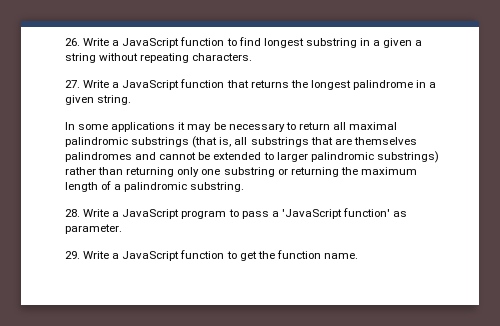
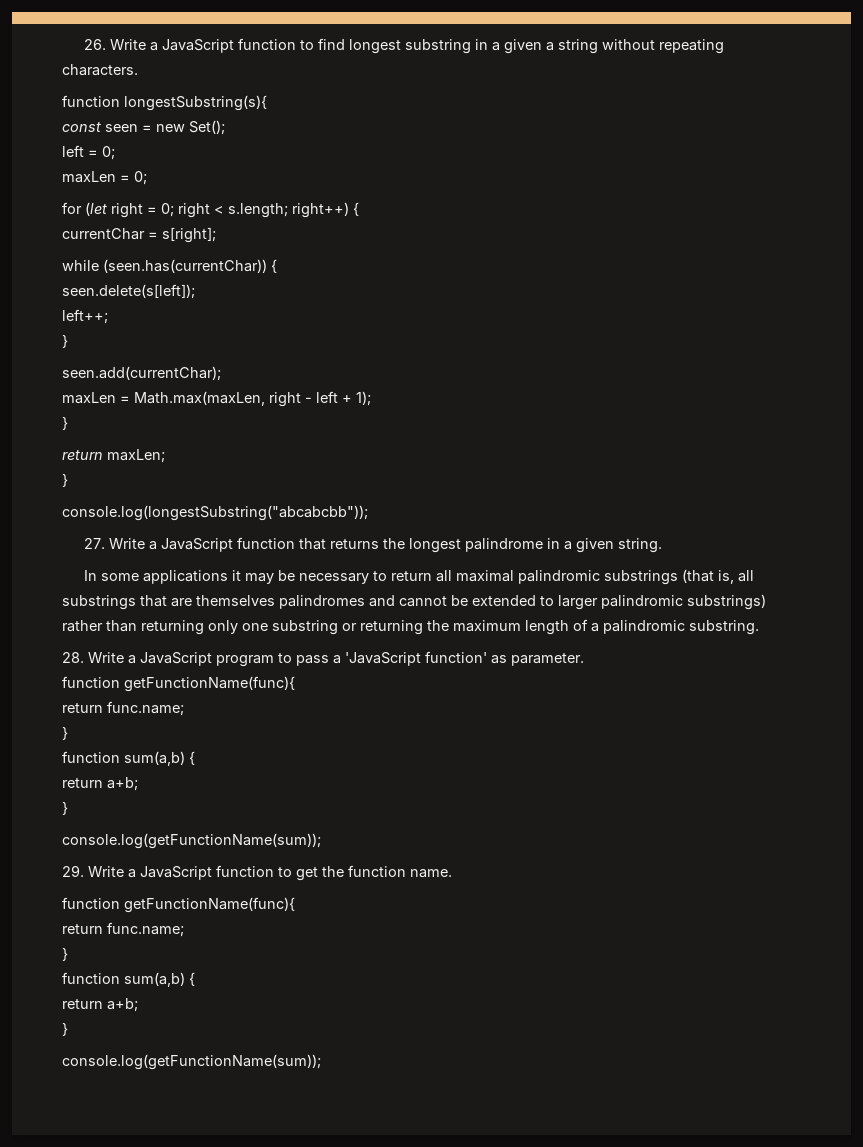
+ function longestSubstring(s){
+ const seen = new Set();
+ left = 0;
+ maxLen = 0;
+ for (let right = 0; right < s.length; right++) {
+ currentChar = s[right];
+ while (seen.has(currentChar)) {
+ seen.delete(s[left]);
+ left++;
+ }
+ seen.add(currentChar);
+ maxLen = Math.max(maxLen, right - left + 1);
+ }
+ return maxLen;
+ }
+ console.log(longestSubstring("abcabcbb"));
  28. Write a JavaScript program to pass a 'JavaScript function' as parameter.
+ function getFunctionName(func){
+ return func.name;
+ }
+ function sum(a,b) {
+ return a+b;
+ }
+ console.log(getFunctionName(sum));
  29. Write a JavaScript function to get the function name.
+ function getFunctionName(func){
+ return func.name;
+ }
+ function sum(a,b) {
+ return a+b;
+ }
+ console.log(getFunctionName(sum));

